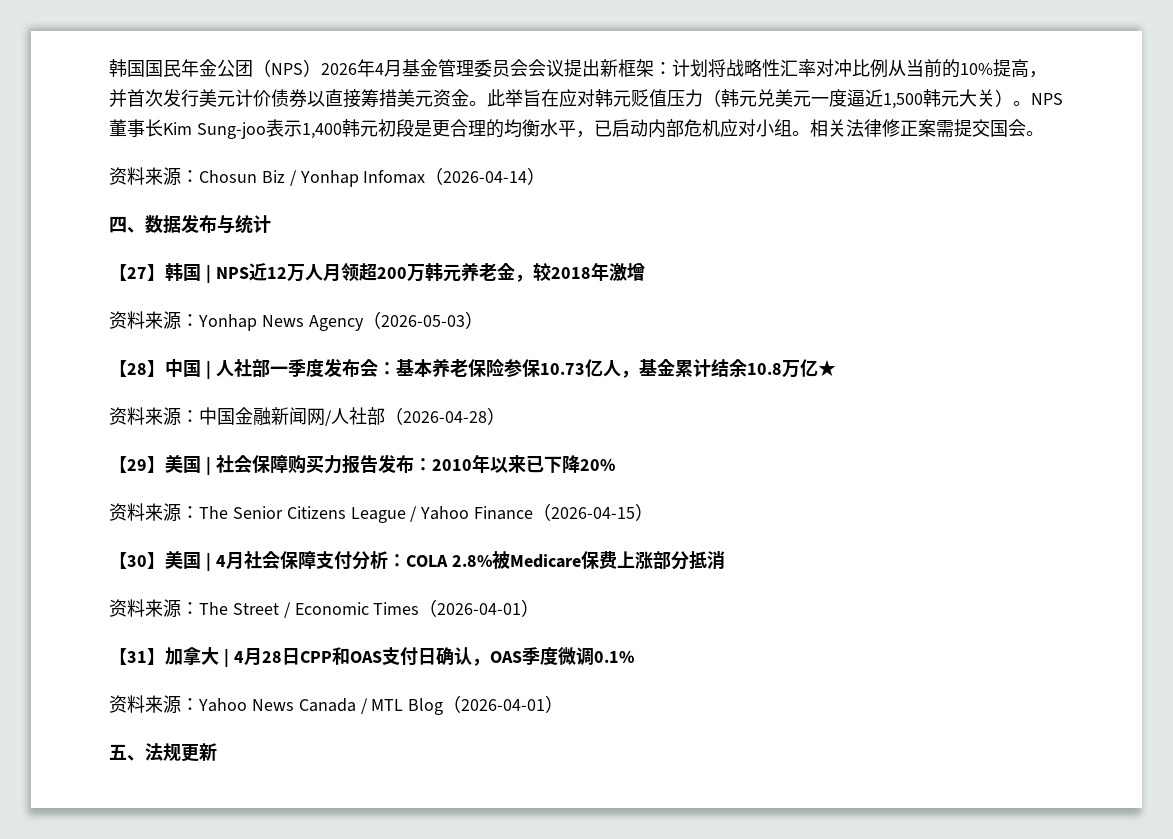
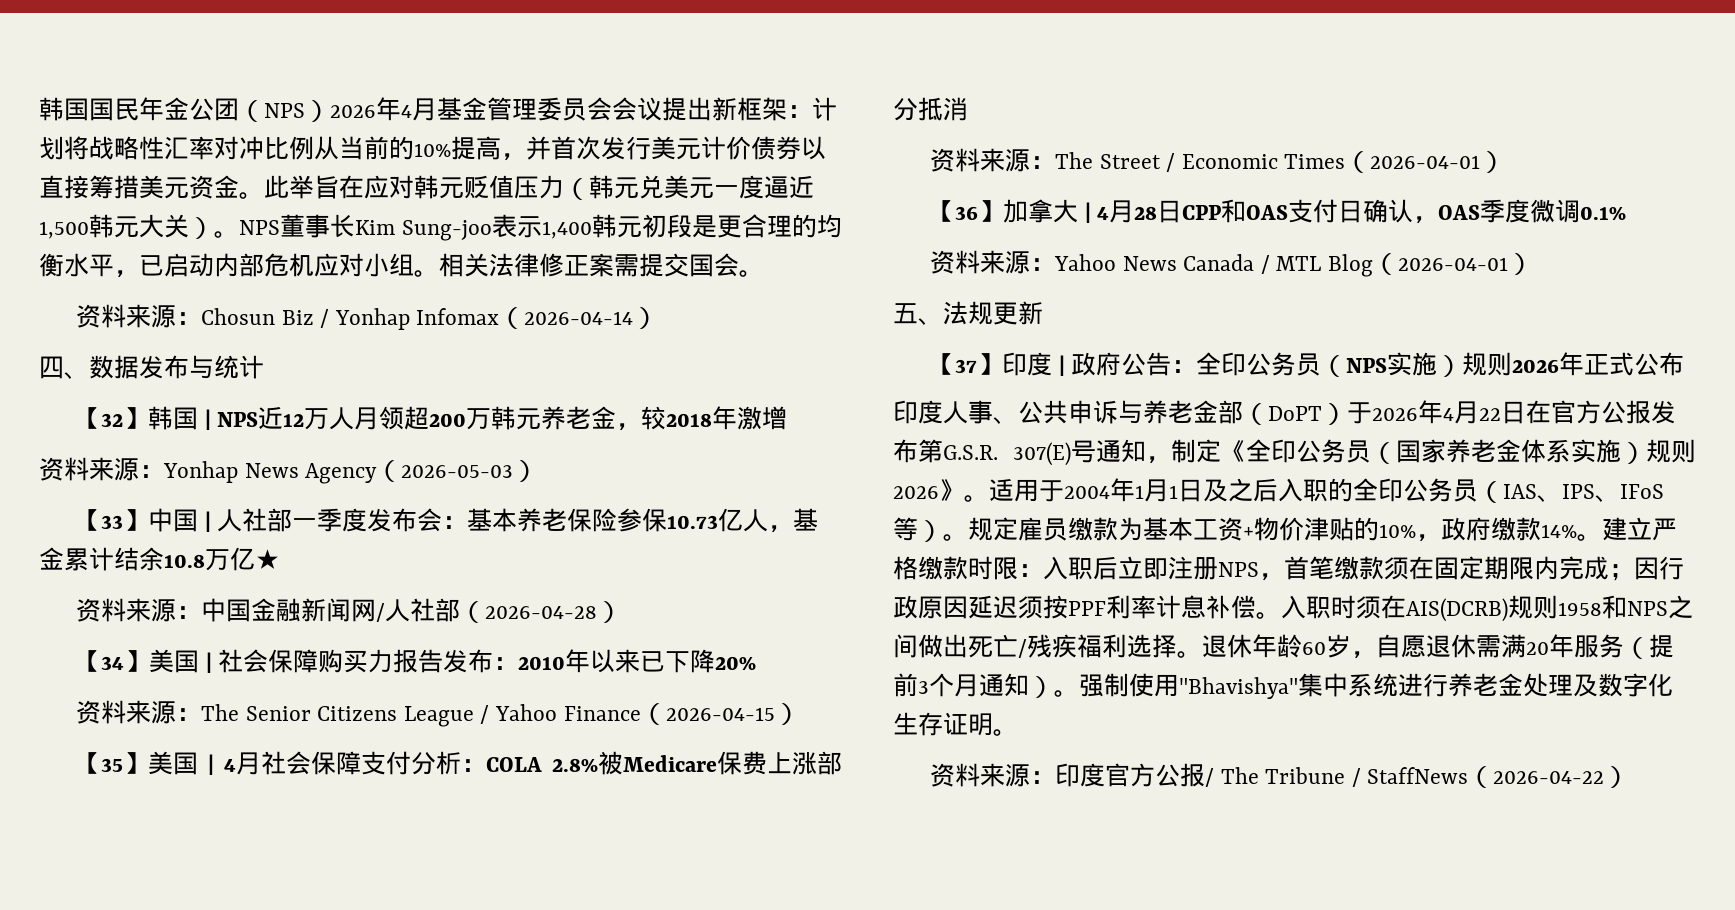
- 【27】韩国 | NPS近12万人月领超200万韩元养老金，较2018年激增
+ 【32】韩国 | NPS近12万人月领超200万韩元养老金，较2018年激增
- 【28】中国 | 人社部一季度发布会：基本养老保险参保10.73亿人，基金累计结余10.8万亿★
+ 【33】中国 | 人社部一季度发布会：基本养老保险参保10.73亿人，基金累计结余10.8万亿★
- 【29】美国 | 社会保障购买力报告发布：2010年以来已下降20%
+ 【34】美国 | 社会保障购买力报告发布：2010年以来已下降20%
- 【30】美国 | 4月社会保障支付分析：COLA 2.8%被Medicare保费上涨部分抵消
+ 【35】美国 | 4月社会保障支付分析：COLA 2.8%被Medicare保费上涨部分抵消
- 【31】加拿大 | 4月28日CPP和OAS支付日确认，OAS季度微调0.1%
+ 【36】加拿大 | 4月28日CPP和OAS支付日确认，OAS季度微调0.1%
+ 【37】印度 | 政府公告：全印公务员（NPS实施）规则2026年正式公布
+ 印度人事、公共申诉与养老金部（DoPT）于2026年4月22日在官方公报发布第G.S.R. 307(E)号通知，制定《全印公务员（国家养老金体系实施）规则2026》。适用于2004年1月1日及之后入职的全印公务员（IAS、IPS、IFoS等）。规定雇员缴款为基本工资+物价津贴的10%，政府缴款14%。建立严格缴款时限：入职后立即注册NPS，首笔缴款须在固定期限内完成；因行政原因延迟须按PPF利率计息补偿。入职时须在AIS(DCRB)规则1958和NPS之间做出死亡/残疾福利选择。退休年龄60岁，自愿退休需满20年服务（提前3个月通知）。强制使用"Bhavishya"集中系统进行养老金处理及数字化生存证明。
+ 资料来源：印度官方公报/ The Tribune / StaffNews（2026-04-22）

